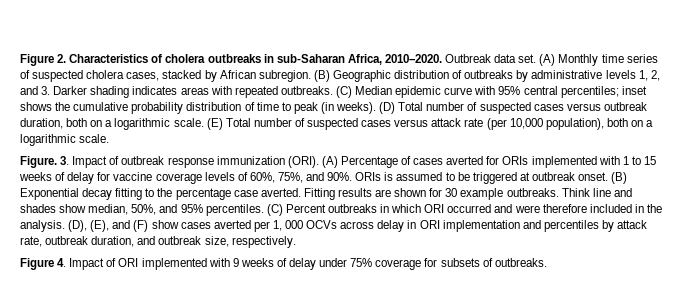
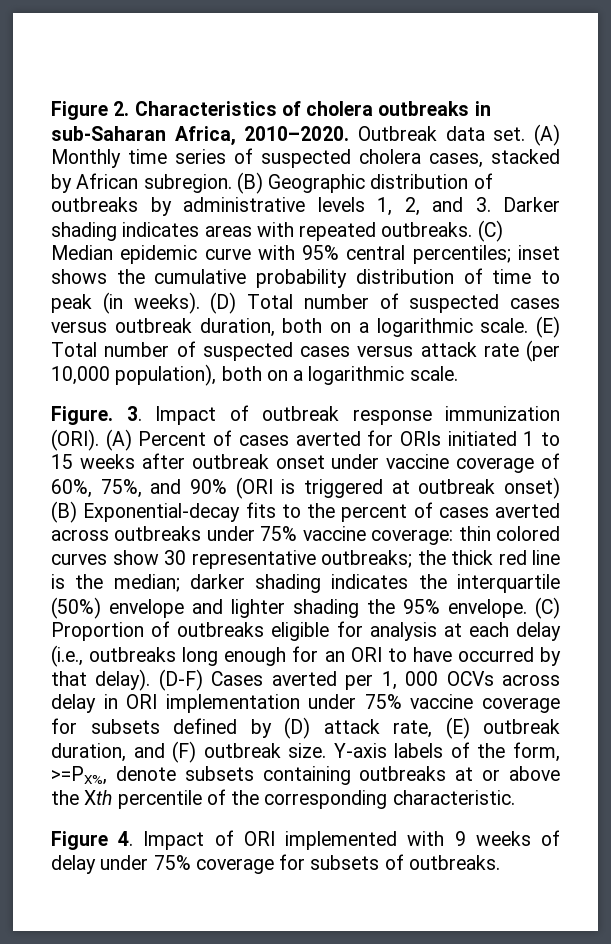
- (A) Percentage of cases averted for ORIs implemented with 1 to 15 weeks of delay for vaccine coverage levels of 60%, 75%, and 90%. ORIs is assumed to be triggered at outbreak onset. (B) Exponential decay fitting to the percentage case averted. Fitting results are shown for 30 example outbreaks. Think line and shades show median, 50%, and 95% percentiles. (C) Percent outbreaks in which ORI occurred and were therefore included in the analysis. (D), (E), and (F) show cases averted per 1, 000 OCVs across delay in ORI implementation and percentiles by attack rate, outbreak duration, and outbreak size, respectively.
+ (A) Percent of cases averted for ORIs initiated 1 to 15 weeks after outbreak onset under vaccine coverage of 60%, 75%, and 90% (ORI is triggered at outbreak onset) (B) Exponential-decay fits to the percent of cases averted across outbreaks under 75% vaccine coverage: thin colored curves show 30 representative outbreaks; the thick red line is the median; darker shading indicates the interquartile (50%) envelope and lighter shading the 95% envelope. (C) Proportion of outbreaks eligible for analysis at each delay (i.e., outbreaks long enough for an ORI to have occurred by that delay). (D-F) Cases averted per 1, 000 OCVs across delay in ORI implementation under 75% vaccine coverage for subsets defined by (D) attack rate, (E) outbreak duration, and (F) outbreak size. Y-axis labels of the form, >=PX%, denote subsets containing outbreaks at or above the Xth percentile of the corresponding characteristic.

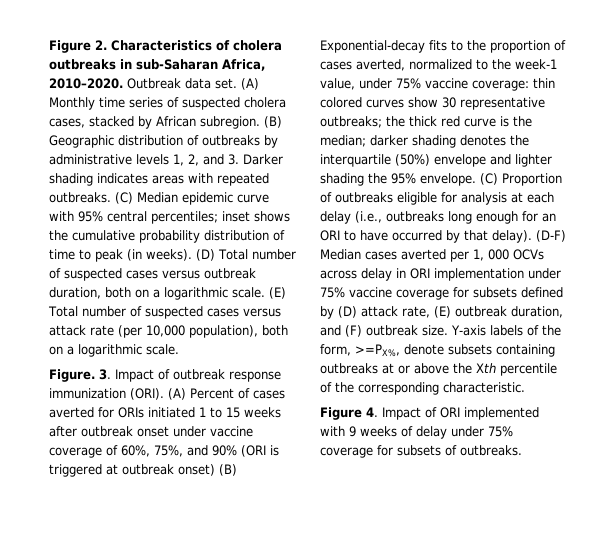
- (A) Percent of cases averted for ORIs initiated 1 to 15 weeks after outbreak onset under vaccine coverage of 60%, 75%, and 90% (ORI is triggered at outbreak onset) (B) Exponential-decay fits to the percent of cases averted across outbreaks under 75% vaccine coverage:
+ (A) Percent of cases averted for ORIs initiated 1 to 15 weeks after outbreak onset under vaccine coverage of 60%, 75%, and 90% (ORI is triggered at outbreak onset) (B) Exponential-decay fits to the proportion of cases averted, normalized to the week-1 value, under 75% vaccine coverage:
- the thick red line is the median;
+ the thick red curve is the median;
- darker shading indicates the interquartile (50%) envelope and lighter shading the 95% envelope.
+ darker shading denotes the interquartile (50%) envelope and lighter shading the 95% envelope.
- (D-F) Cases averted per 1, 000 OCVs across delay in ORI implementation under 75% vaccine coverage for subsets defined by (D) attack rate, (E) outbreak duration, and (F) outbreak size.
+ (D-F) Median cases averted per 1, 000 OCVs across delay in ORI implementation under 75% vaccine coverage for subsets defined by (D) attack rate, (E) outbreak duration, and (F) outbreak size.

